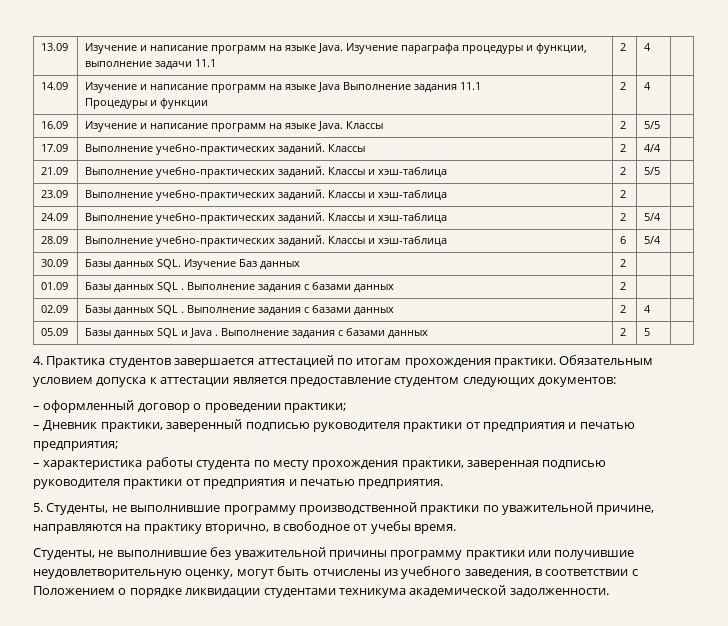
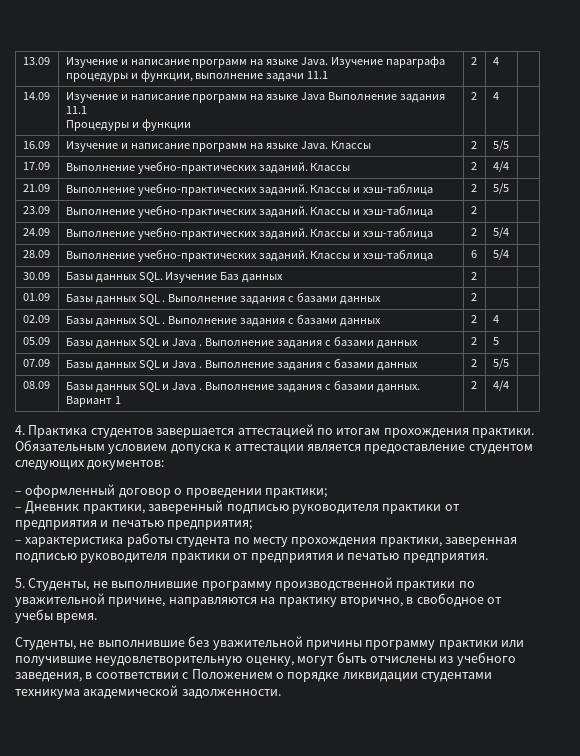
+ 07.09 | Базы данных SQL и Java . Выполнение задания с базами данных | 2 | 5/5 |
+ 08.09 | Базы данных SQL и Java . Выполнение задания с базами данных. Вариант 1 | 2 | 4/4 |

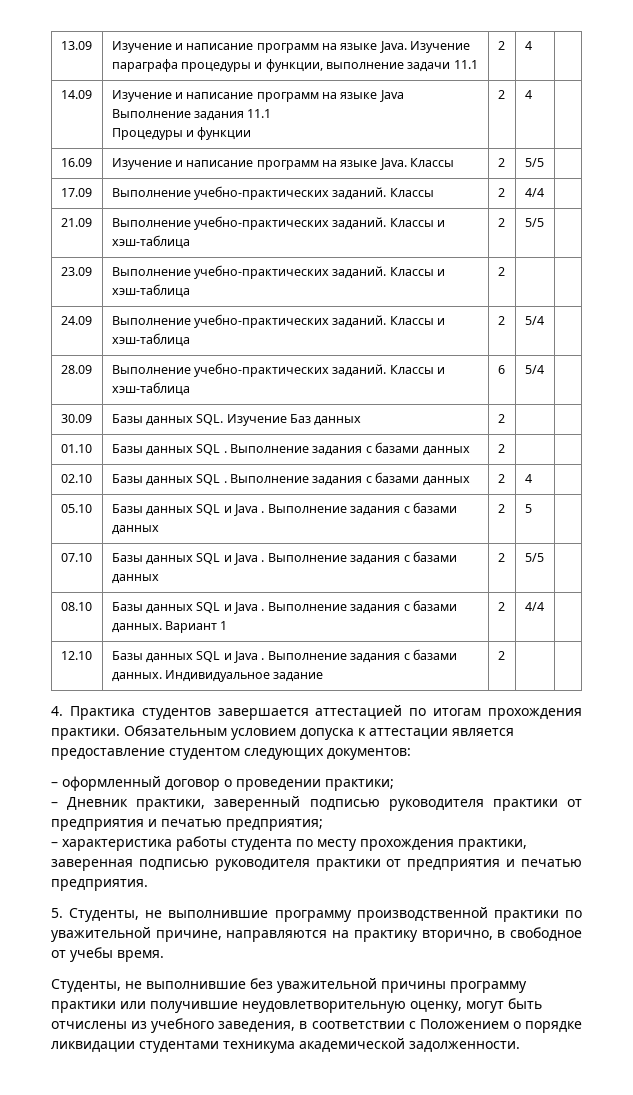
- 01.09 | Базы данных SQL . Выполнение задания с базами данных | 2 | |
+ 01.10 | Базы данных SQL . Выполнение задания с базами данных | 2 | |
- 02.09 | Базы данных SQL . Выполнение задания с базами данных | 2 | 4 |
+ 02.10 | Базы данных SQL . Выполнение задания с базами данных | 2 | 4 |
- 05.09 | Базы данных SQL и Java . Выполнение задания с базами данных | 2 | 5 |
+ 05.10 | Базы данных SQL и Java . Выполнение задания с базами данных | 2 | 5 |
- 07.09 | Базы данных SQL и Java . Выполнение задания с базами данных | 2 | 5/5 |
+ 07.10 | Базы данных SQL и Java . Выполнение задания с базами данных | 2 | 5/5 |
- 08.09 | Базы данных SQL и Java . Выполнение задания с базами данных. Вариант 1 | 2 | 4/4 |
+ 08.10 | Базы данных SQL и Java . Выполнение задания с базами данных. Вариант 1 | 2 | 4/4 |
+ 12.10 | Базы данных SQL и Java . Выполнение задания с базами данных. Индивидуальное задание | 2 | |

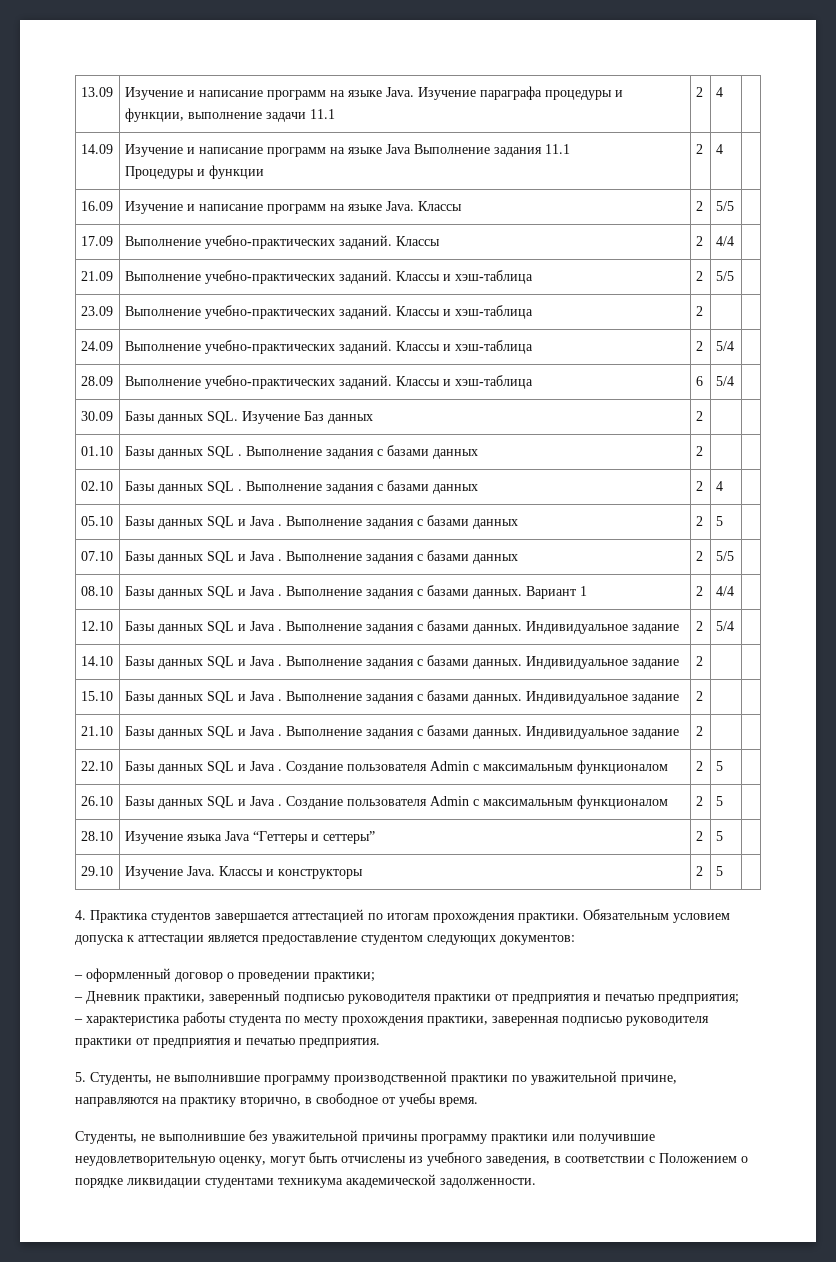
- 12.10 | Базы данных SQL и Java . Выполнение задания с базами данных. Индивидуальное задание | 2 | |
+ 12.10 | Базы данных SQL и Java . Выполнение задания с базами данных. Индивидуальное задание | 2 | 5/4 |
+ 14.10 | Базы данных SQL и Java . Выполнение задания с базами данных. Индивидуальное задание | 2 | |
+ 15.10 | Базы данных SQL и Java . Выполнение задания с базами данных. Индивидуальное задание | 2 | |
+ 21.10 | Базы данных SQL и Java . Выполнение задания с базами данных. Индивидуальное задание | 2 | |
+ 22.10 | Базы данных SQL и Java . Создание пользователя Admin с максимальным функционалом | 2 | 5 |
+ 26.10 | Базы данных SQL и Java . Создание пользователя Admin с максимальным функционалом | 2 | 5 |
+ 28.10 | Изучение языка Java “Геттеры и сеттеры” | 2 | 5 |
+ 29.10 | Изучение Java. Классы и конструкторы | 2 | 5 |

